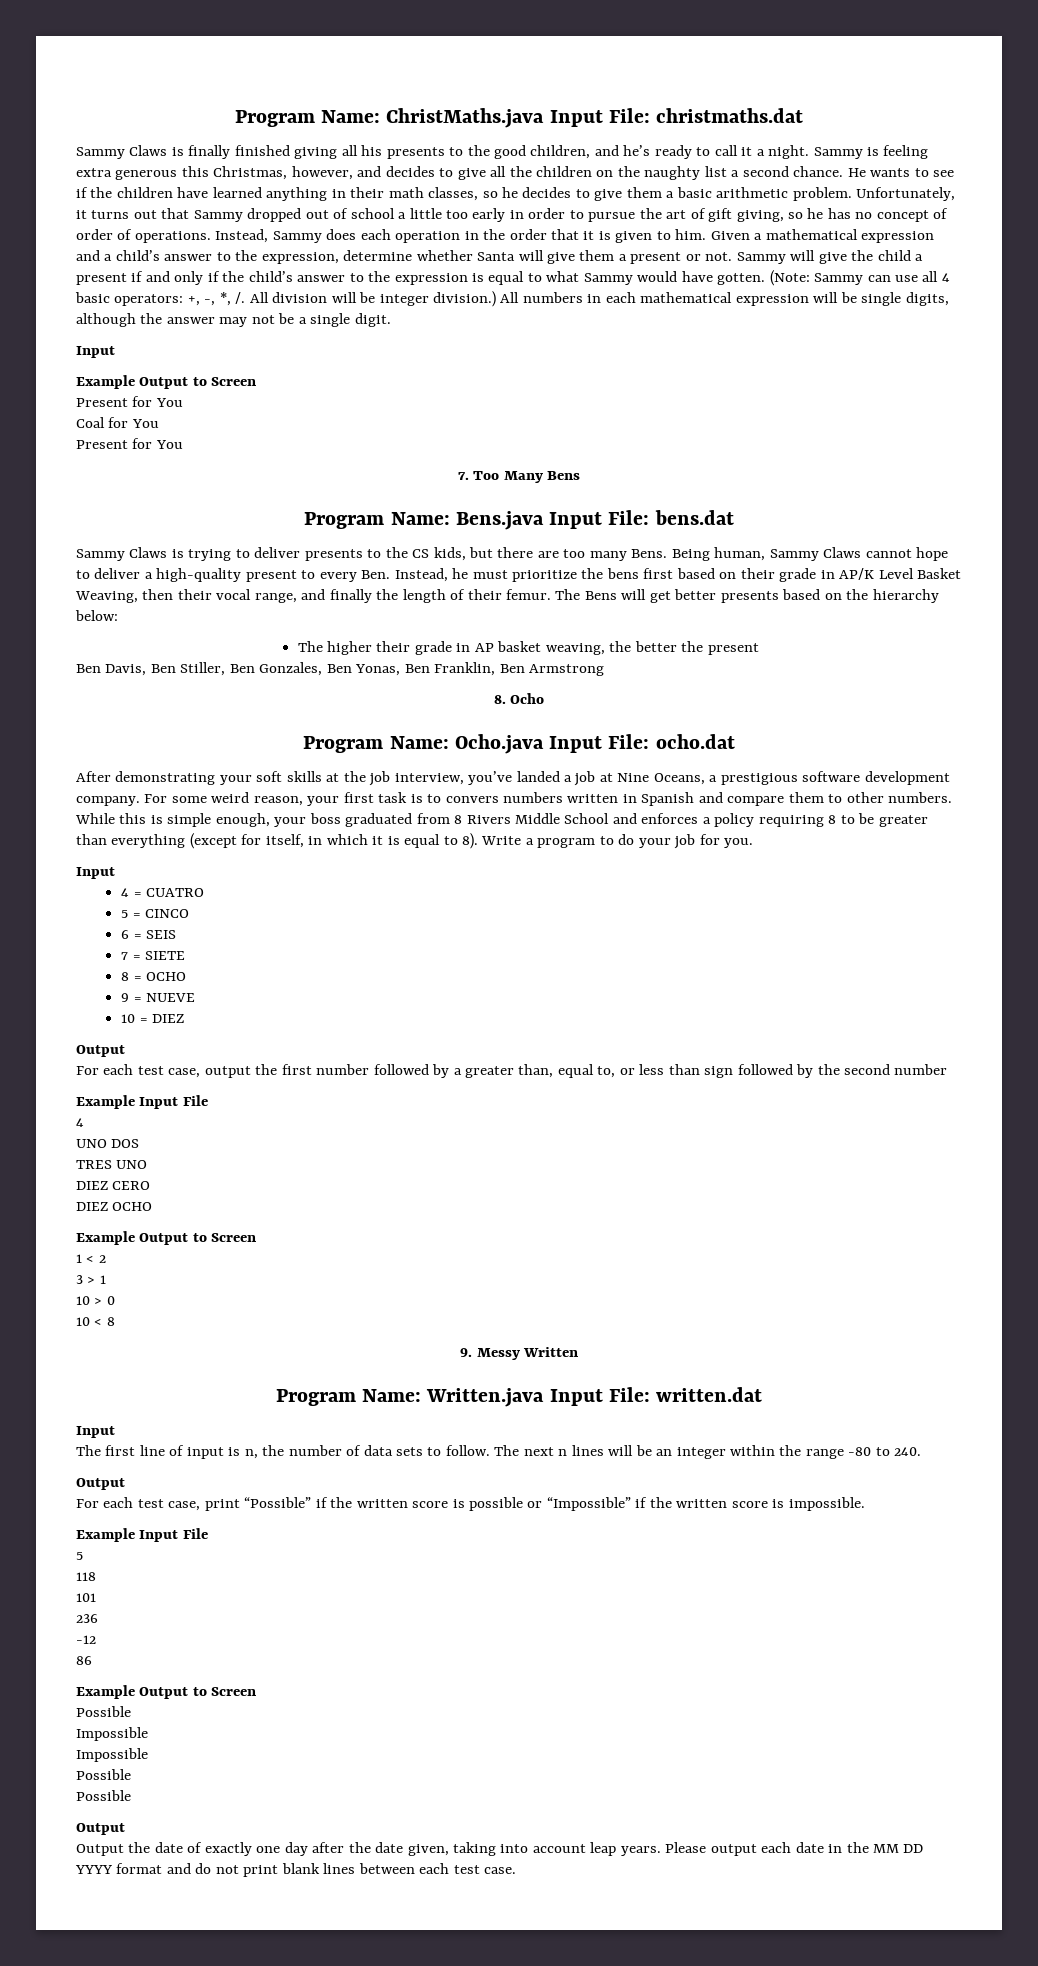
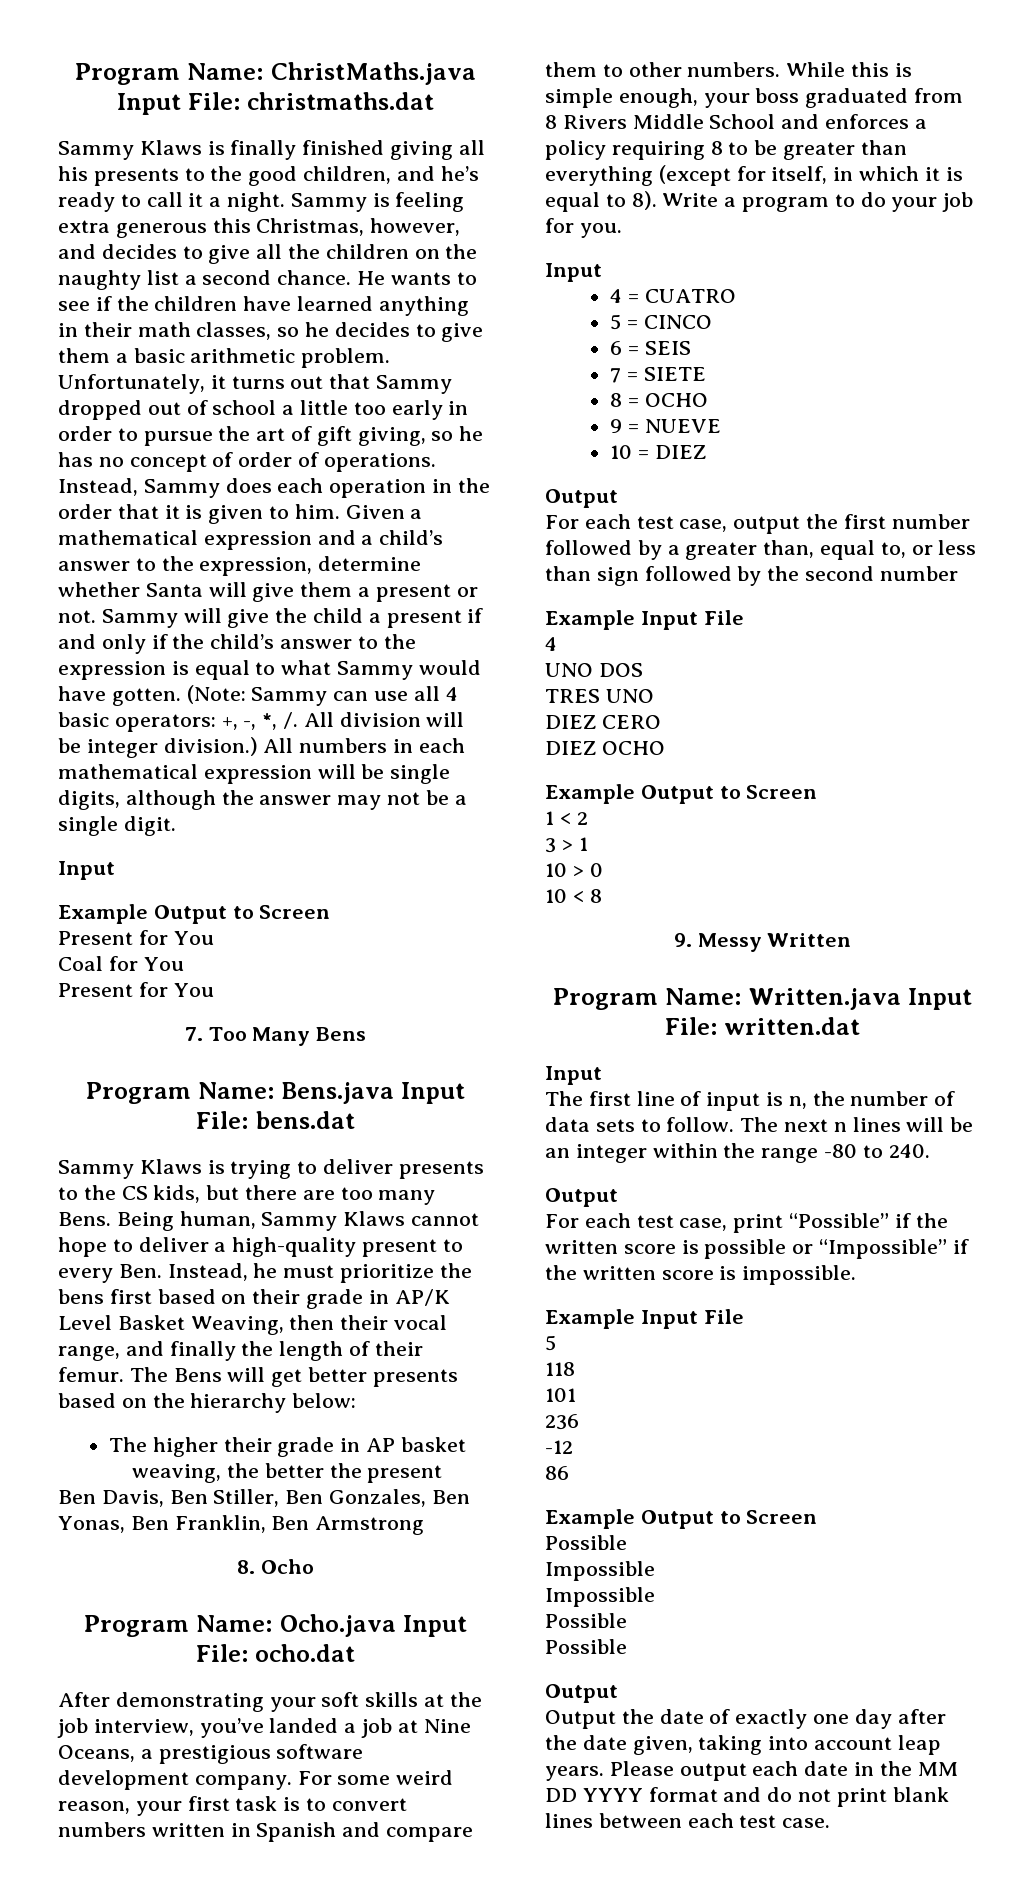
- Sammy Claws is finally finished giving all his presents to the good children, and he’s ready to call it a night.
+ Sammy Klaws is finally finished giving all his presents to the good children, and he’s ready to call it a night.
- Sammy Claws is trying to deliver presents to the CS kids, but there are too many Bens.
+ Sammy Klaws is trying to deliver presents to the CS kids, but there are too many Bens.
- Being human, Sammy Claws cannot hope to deliver a high-quality present to every Ben. Instead, he must prioritize the bens first based on their grade in AP/K Level Basket Weaving, then their vocal range, and finally the length of their femur.
+ Being human, Sammy Klaws cannot hope to deliver a high-quality present to every Ben. Instead, he must prioritize the bens first based on their grade in AP/K Level Basket Weaving, then their vocal range, and finally the length of their femur.
- For some weird reason, your first task is to convers numbers written in Spanish and compare them to other numbers.
+ For some weird reason, your first task is to convert numbers written in Spanish and compare them to other numbers.

